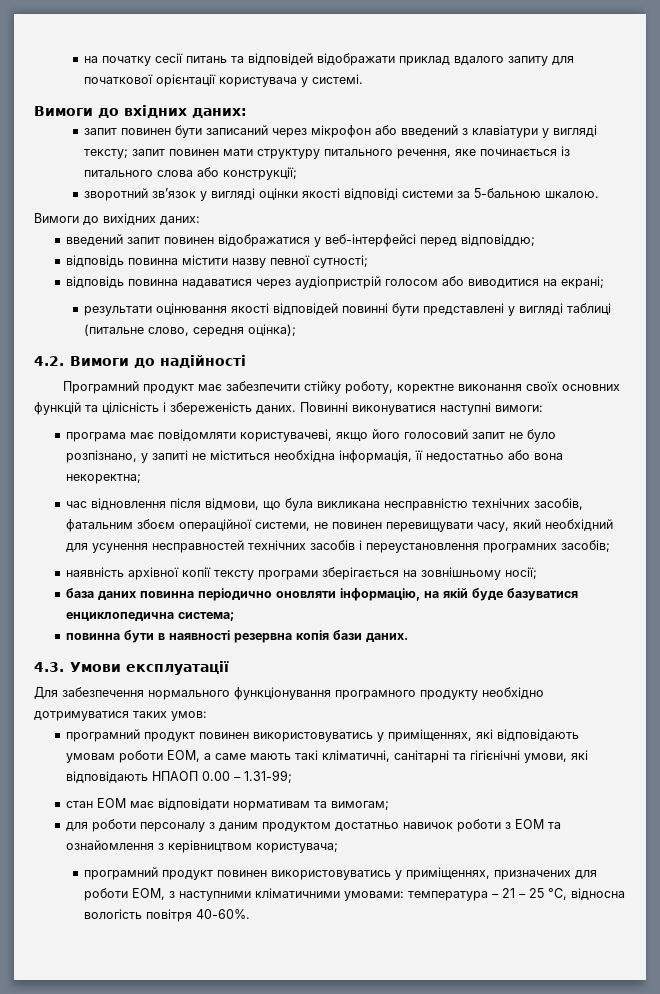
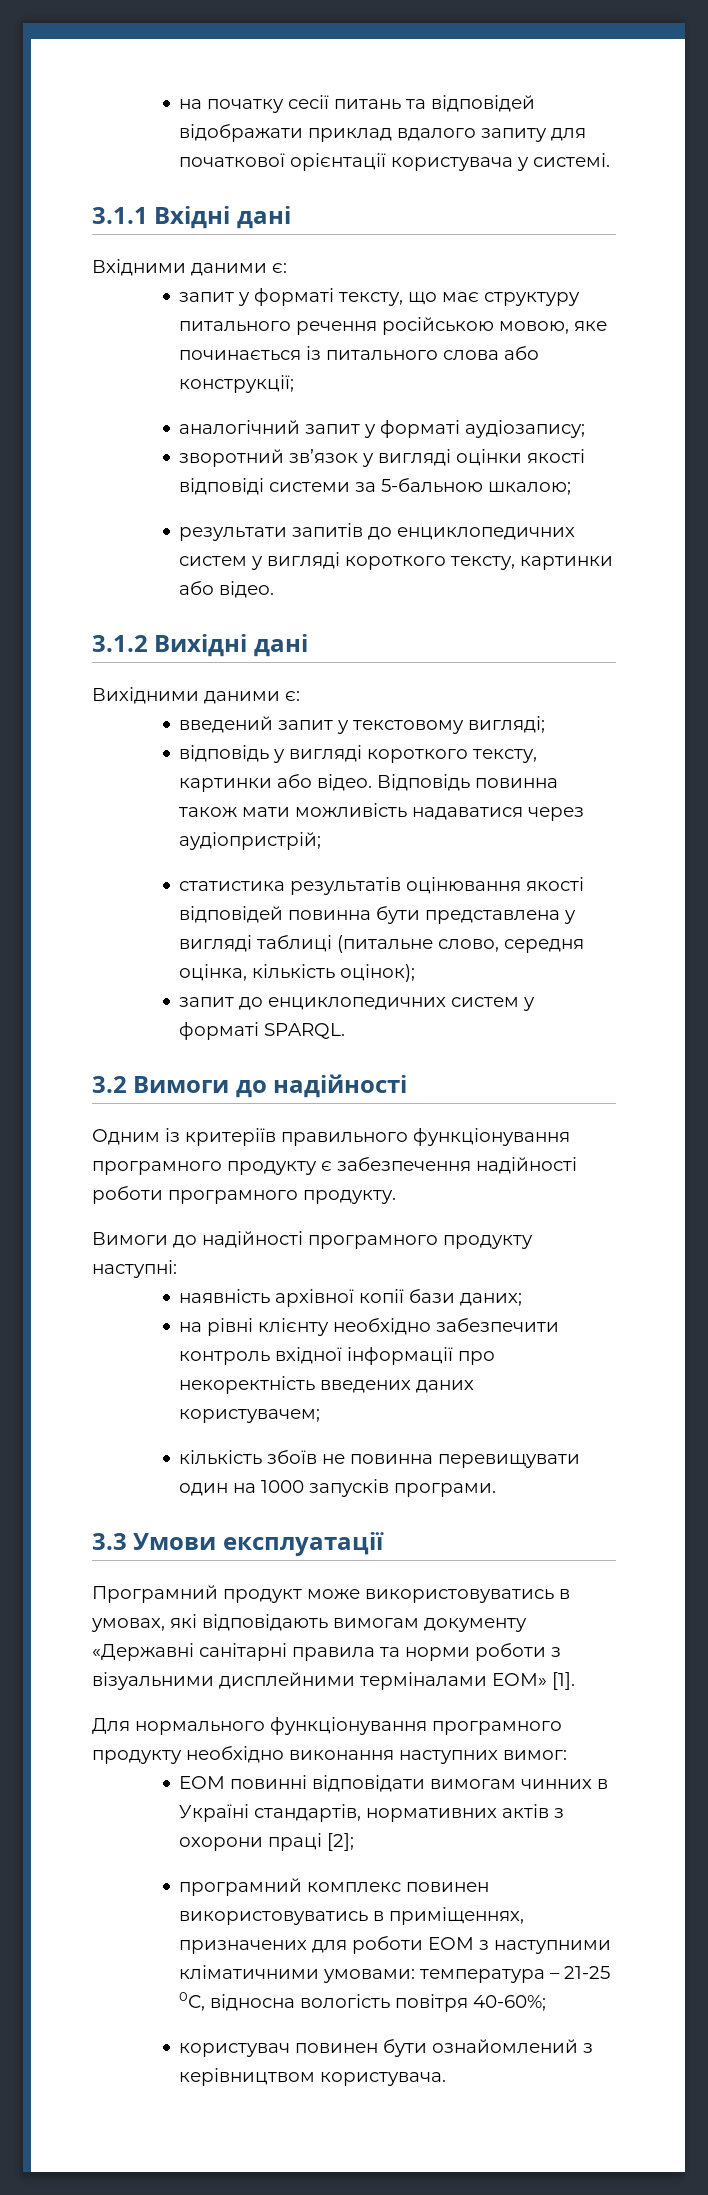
- Вимоги до вхідних даних:
- запит повинен бути записаний через мікрофон або введений з клавіатури у вигляді тексту; запит повинен мати структуру питального речення, яке починається із питального слова або конструкції;
+ 3.1.1 Вхідні дані
+ Вхідними даними є:
+ запит у форматі тексту, що має структуру питального речення російською мовою, яке починається із питального слова або конструкції;
+ аналогічний запит у форматі аудіозапису;
- зворотний зв’язок у вигляді оцінки якості відповіді системи за 5-бальною шкалою.
- Вимоги до вихідних даних:
- введений запит повинен відображатися у веб-інтерфейсі перед відповіддю;
- відповідь повинна містити назву певної сутності;
- відповідь повинна надаватися через аудіопристрій голосом або виводитися на екрані;
- результати оцінювання якості відповідей повинні бути представлені у вигляді таблиці (питальне слово, середня оцінка);
- 4.2. Вимоги до надійності
- Програмний продукт має забезпечити стійку роботу, коректне виконання своїх основних функцій та цілісність і збереженість даних. Повинні виконуватися наступні вимоги:
- програма має повідомляти користувачеві, якщо його голосовий запит не було розпізнано, у запиті не міститься необхідна інформація, її недостатньо або вона некоректна;
- час відновлення після відмови, що була викликана несправністю технічних засобів, фатальним збоєм операційної системи, не повинен перевищувати часу, який необхідний для усунення несправностей технічних засобів і переустановлення програмних засобів;
- наявність архівної копії тексту програми зберігається на зовнішньому носії;
- база даних повинна періодично оновляти інформацію, на якій буде базуватися енциклопедична система;
- повинна бути в наявності резервна копія бази даних.
- 4.3. Умови експлуатації
+ зворотний зв’язок у вигляді оцінки якості відповіді системи за 5-бальною шкалою;
+ результати запитів до енциклопедичних систем у вигляді короткого тексту, картинки або відео.
+ 3.1.2 Вихідні дані
+ Вихідними даними є:
+ введений запит у текстовому вигляді;
+ відповідь у вигляді короткого тексту, картинки або відео. Відповідь повинна також мати можливість надаватися через аудіопристрій;
+ статистика результатів оцінювання якості відповідей повинна бути представлена у вигляді таблиці (питальне слово, середня оцінка, кількість оцінок);
+ запит до енциклопедичних систем у форматі SPARQL.
+ 3.2 Вимоги до надійності
+ Одним із критеріїв правильного функціонування програмного продукту є забезпечення надійності роботи програмного продукту.
+ Вимоги до надійності програмного продукту наступні:
+ наявність архівної копії бази даних;
+ на рівні клієнту необхідно забезпечити контроль вхідної інформації про некоректність введених даних користувачем;
+ кількість збоїв не повинна перевищувати один на 1000 запусків програми.
+ 3.3 Умови експлуатації
+ Програмний продукт може використовуватись в умовах, які відповідають вимогам документу «Державні санітарні правила та норми роботи з візуальними дисплейними терміналами ЕОМ» [1].
- Для забезпечення нормального функціонування програмного продукту необхідно дотримуватися таких умов:
- програмний продукт повинен використовуватись у приміщеннях, які відповідають умовам роботи ЕОМ, а саме мають такі кліматичні, санітарні та гігієнічні умови, які відповідають НПАОП 0.00 – 1.31-99;
- стан ЕОМ має відповідати нормативам та вимогам;
- для роботи персоналу з даним продуктом достатньо навичок роботи з ЕОМ та ознайомлення з керівництвом користувача;
- програмний продукт повинен використовуватись у приміщеннях, призначених для роботи ЕОМ, з наступними кліматичними умовами: температура – 21 – 25 °С, відносна вологість повітря 40-60%.
+ Для нормального функціонування програмного продукту необхідно виконання наступних вимог:
+ ЕОМ повинні відповідати вимогам чинних в Україні стандартів, нормативних актів з охорони праці [2];
+ програмний комплекс повинен використовуватись в приміщеннях, призначених для роботи ЕОМ з наступними кліматичними умовами: температура – 21-25 0С, відносна вологість повітря 40-60%;
+ користувач повинен бути ознайомлений з керівництвом користувача.

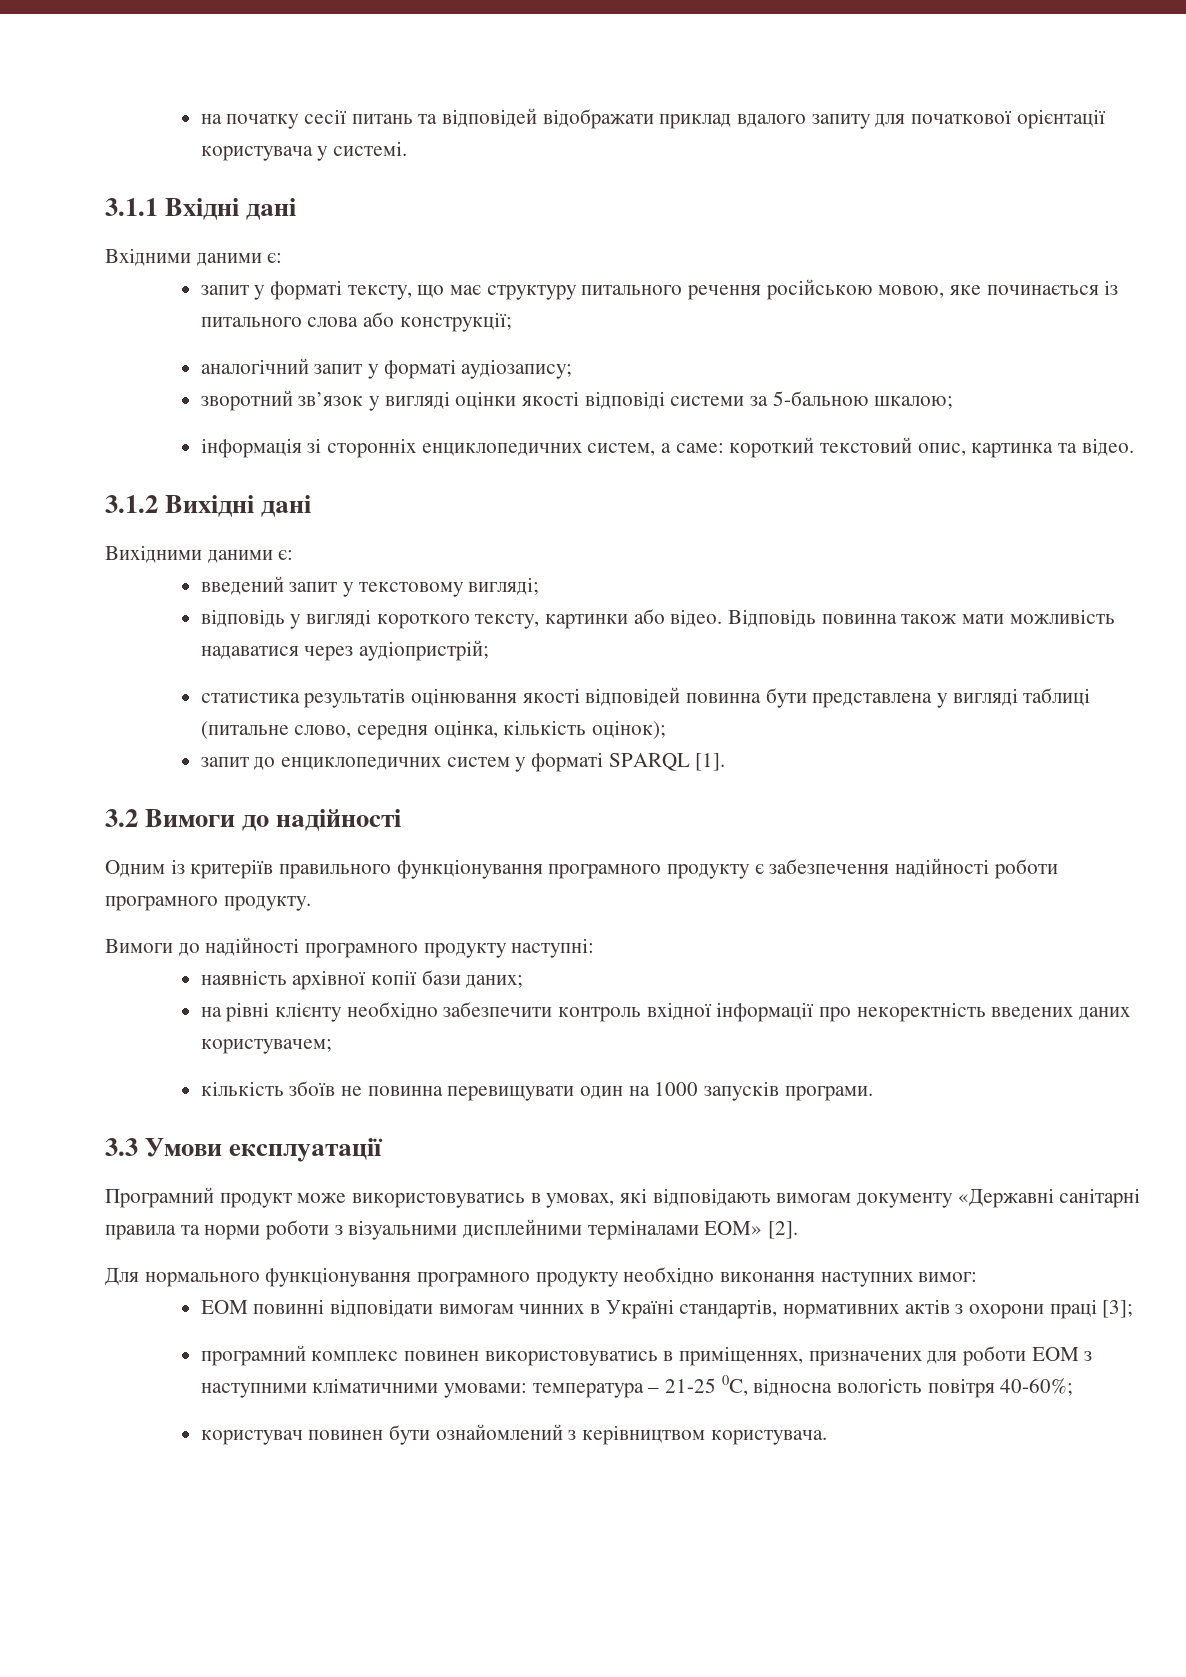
- результати запитів до енциклопедичних систем у вигляді короткого тексту, картинки або відео.
+ інформація зі сторонніх енциклопедичних систем, а саме: короткий текстовий опис, картинка та відео.
- запит до енциклопедичних систем у форматі SPARQL.
+ запит до енциклопедичних систем у форматі SPARQL [1].
- Програмний продукт може використовуватись в умовах, які відповідають вимогам документу «Державні санітарні правила та норми роботи з візуальними дисплейними терміналами ЕОМ» [1].
+ Програмний продукт може використовуватись в умовах, які відповідають вимогам документу «Державні санітарні правила та норми роботи з візуальними дисплейними терміналами ЕОМ» [2].
- ЕОМ повинні відповідати вимогам чинних в Україні стандартів, нормативних актів з охорони праці [2];
+ ЕОМ повинні відповідати вимогам чинних в Україні стандартів, нормативних актів з охорони праці [3];

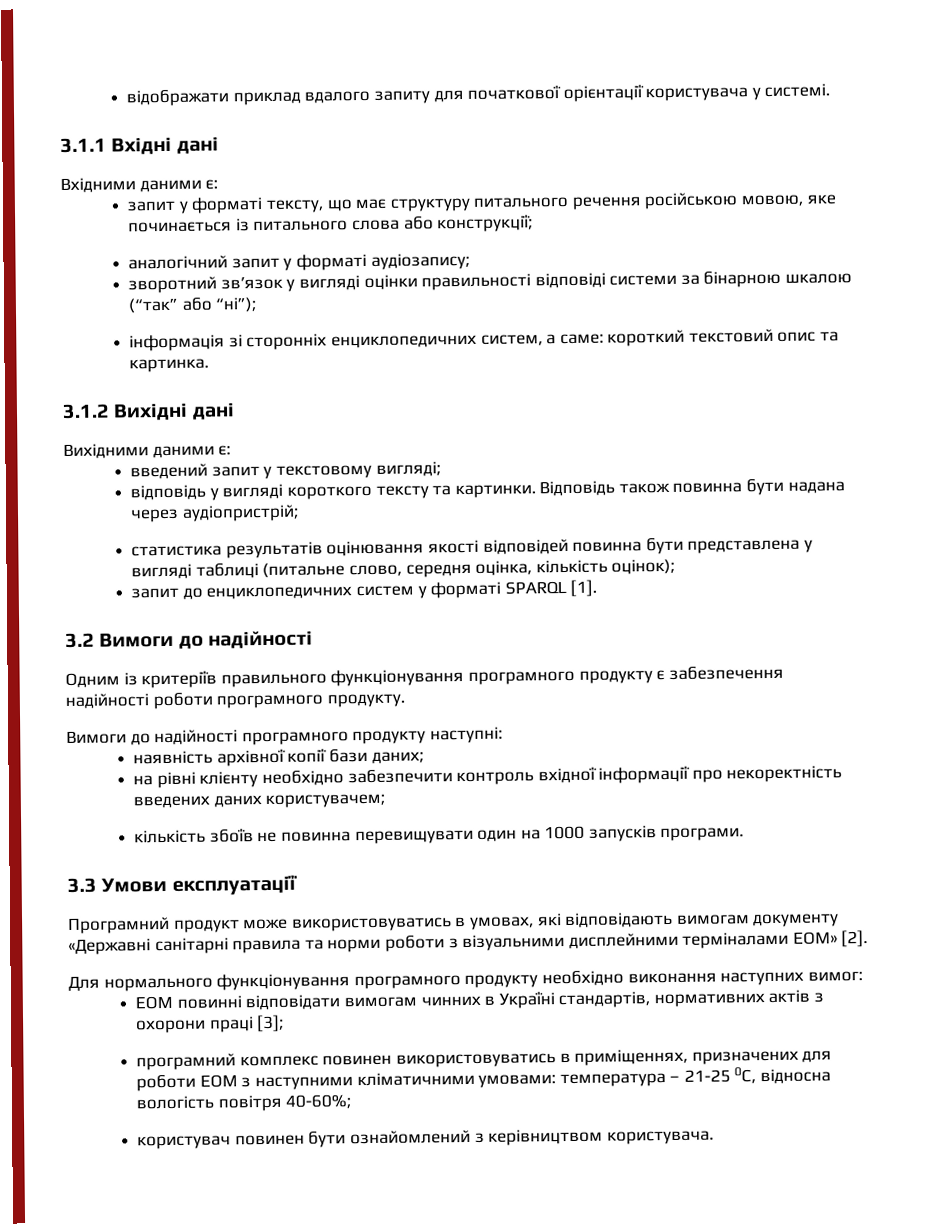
- на початку сесії питань та відповідей відображати приклад вдалого запиту для початкової орієнтації користувача у системі.
+ відображати приклад вдалого запиту для початкової орієнтації користувача у системі.
- зворотний зв’язок у вигляді оцінки якості відповіді системи за 5-бальною шкалою;
+ зворотний зв’язок у вигляді оцінки правильності відповіді системи за бінарною шкалою (“так” або “ні”);
- інформація зі сторонніх енциклопедичних систем, а саме: короткий текстовий опис, картинка та відео.
+ інформація зі сторонніх енциклопедичних систем, а саме: короткий текстовий опис та картинка.
- відповідь у вигляді короткого тексту, картинки або відео. Відповідь повинна також мати можливість надаватися через аудіопристрій;
+ відповідь у вигляді короткого тексту та картинки. Відповідь також повинна бути надана через аудіопристрій;

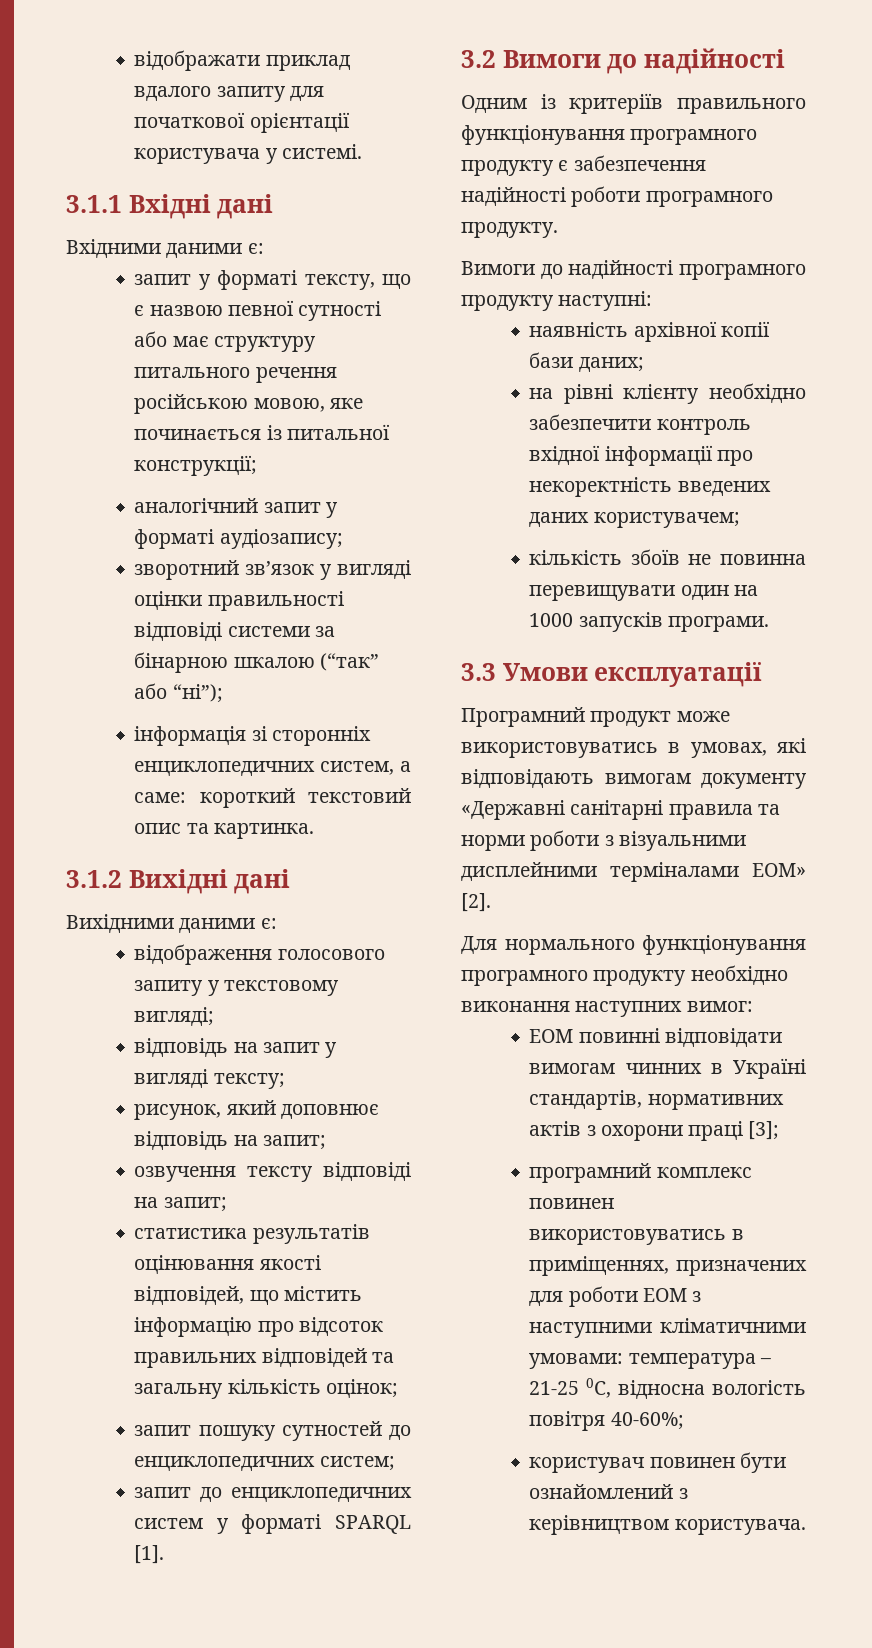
- запит у форматі тексту, що має структуру питального речення російською мовою, яке починається із питального слова або конструкції;
+ запит у форматі тексту, що є назвою певної сутності або має структуру питального речення російською мовою, яке починається із питальної конструкції;
- введений запит у текстовому вигляді;
+ відображення голосового запиту у текстовому вигляді;
- відповідь у вигляді короткого тексту та картинки. Відповідь також повинна бути надана через аудіопристрій;
- статистика результатів оцінювання якості відповідей повинна бути представлена у вигляді таблиці (питальне слово, середня оцінка, кількість оцінок);
+ відповідь на запит у вигляді тексту;
+ рисунок, який доповнює відповідь на запит;
+ озвучення тексту відповіді на запит;
+ статистика результатів оцінювання якості відповідей, що містить інформацію про відсоток правильних відповідей та загальну кількість оцінок;
+ запит пошуку сутностей до енциклопедичних систем;

